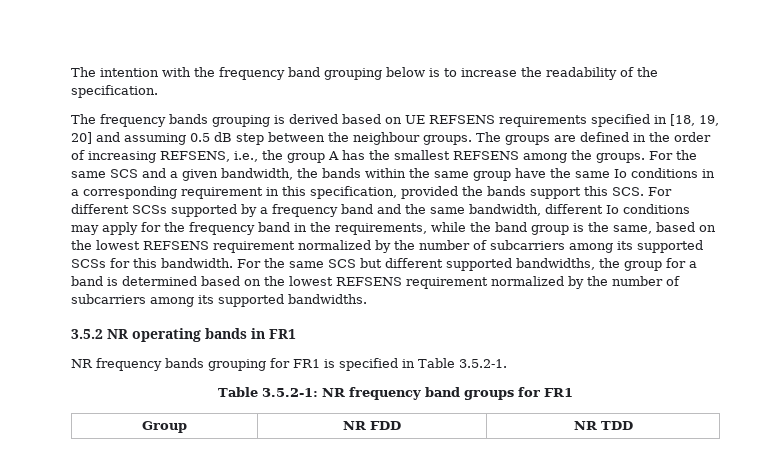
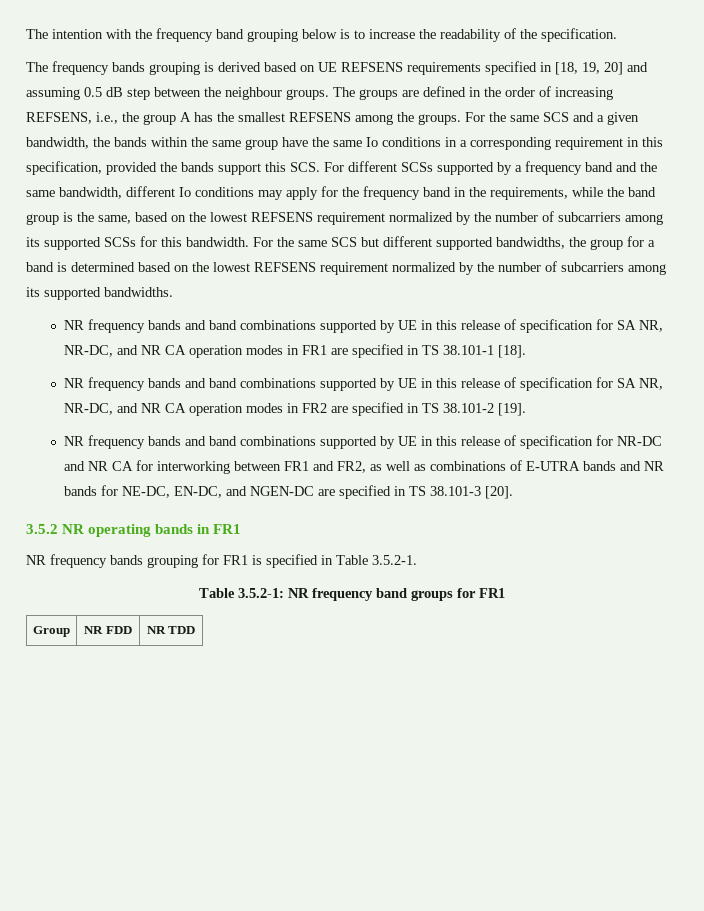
+ NR frequency bands and band combinations supported by UE in this release of specification for SA NR, NR-DC, and NR CA operation modes in FR1 are specified in TS 38.101-1 [18].
+ NR frequency bands and band combinations supported by UE in this release of specification for SA NR, NR-DC, and NR CA operation modes in FR2 are specified in TS 38.101-2 [19].
+ NR frequency bands and band combinations supported by UE in this release of specification for NR-DC and NR CA for interworking between FR1 and FR2, as well as combinations of E-UTRA bands and NR bands for NE-DC, EN-DC, and NGEN-DC are specified in TS 38.101-3 [20].

